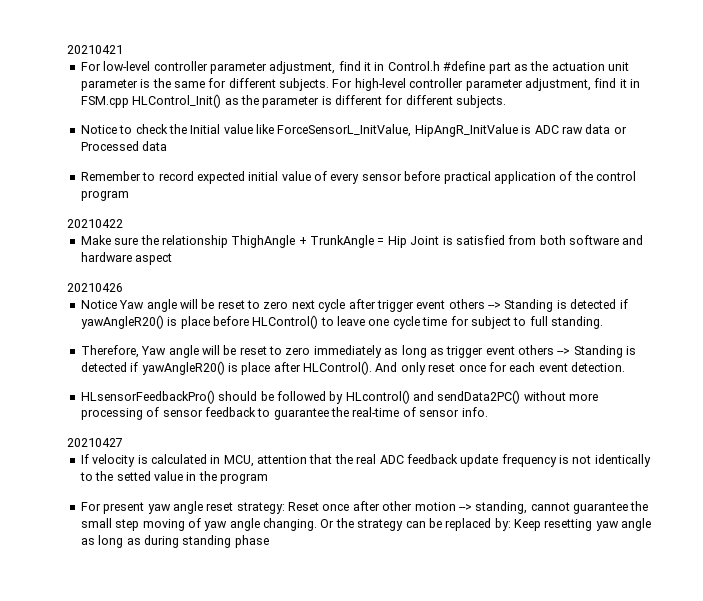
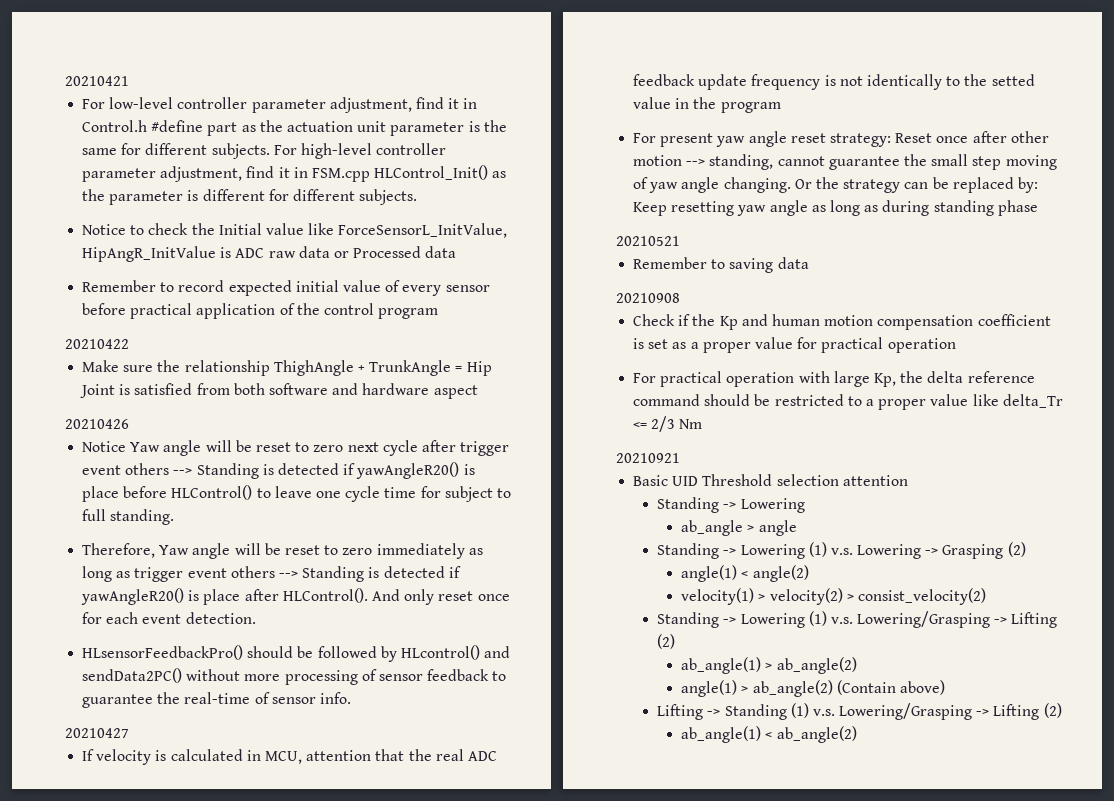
+ 20210521
+ Remember to saving data
+ 20210908
+ Check if the Kp and human motion compensation coefficient is set as a proper value for practical operation
+ For practical operation with large Kp, the delta reference command should be restricted to a proper value like delta_Tr <= 2/3 Nm
+ 20210921
+ Basic UID Threshold selection attention
+ Standing -> Lowering
+ ab_angle > angle
+ Standing -> Lowering (1) v.s. Lowering -> Grasping (2)
+ angle(1) < angle(2)
+ velocity(1) > velocity(2) > consist_velocity(2)
+ Standing -> Lowering (1) v.s. Lowering/Grasping -> Lifting (2)
+ ab_angle(1) > ab_angle(2)
+ angle(1) > ab_angle(2) (Contain above)
+ Lifting -> Standing (1) v.s. Lowering/Grasping -> Lifting (2)
+ ab_angle(1) < ab_angle(2)

